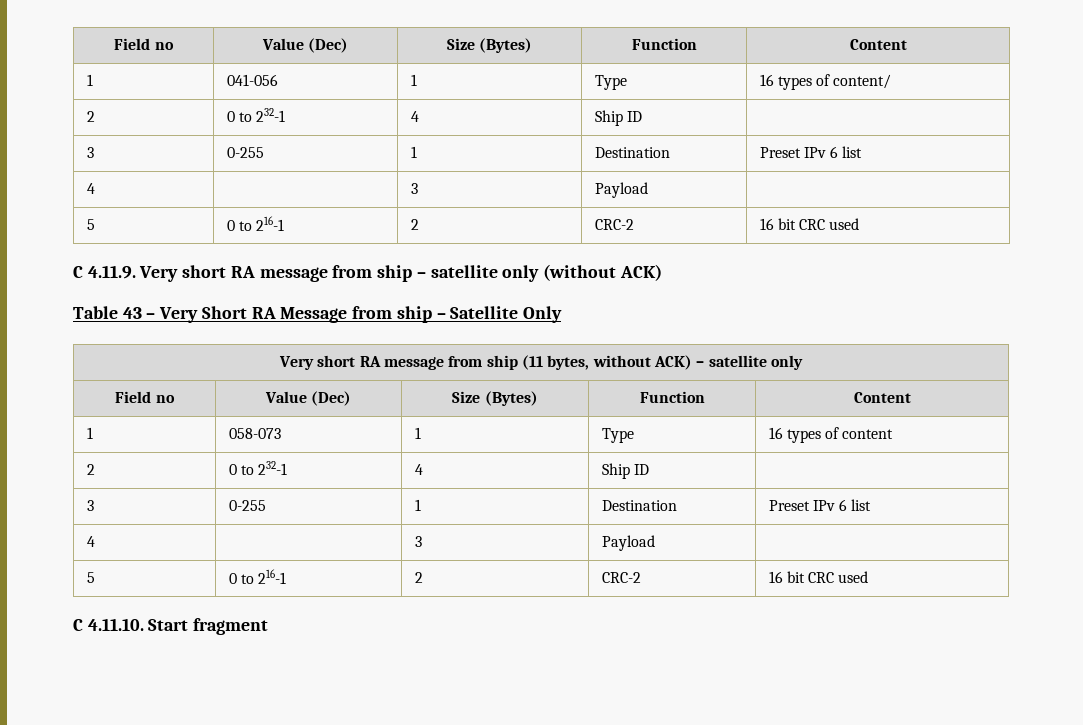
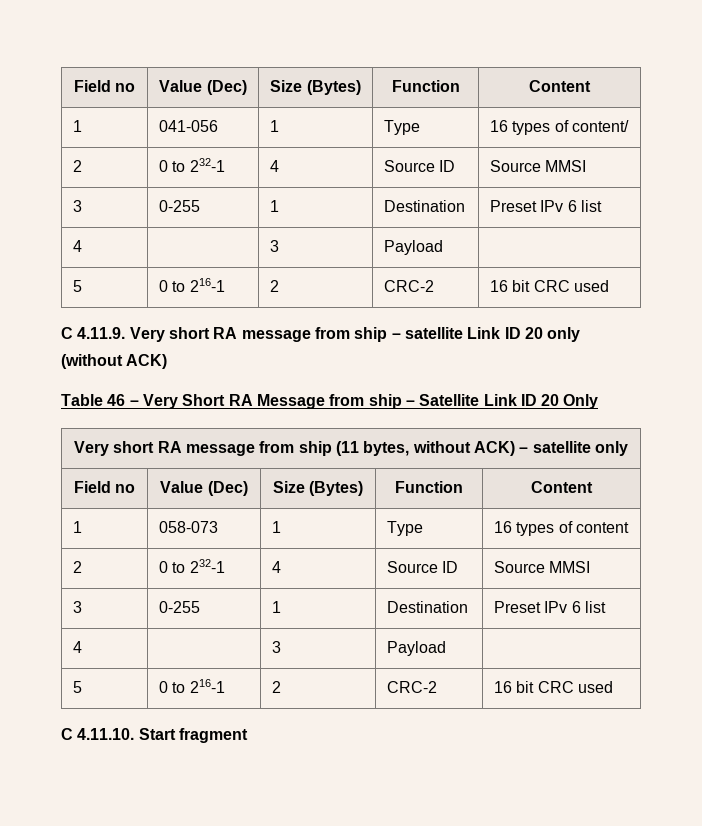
  1 | 041-056 | 1 | Type | 16 types of content/
- 2 | 0 to 232-1 | 4 | Ship ID |
+ 2 | 0 to 232-1 | 4 | Source ID | Source MMSI
- C 4.11.9. Very short RA message from ship – satellite only (without ACK)
+ C 4.11.9. Very short RA message from ship – satellite Link ID 20 only (without ACK)
- Table 43 – Very Short RA Message from ship – Satellite Only
+ Table 46 – Very Short RA Message from ship – Satellite Link ID 20 Only
  1 | 058-073 | 1 | Type | 16 types of content
- 2 | 0 to 232-1 | 4 | Ship ID |
+ 2 | 0 to 232-1 | 4 | Source ID | Source MMSI

